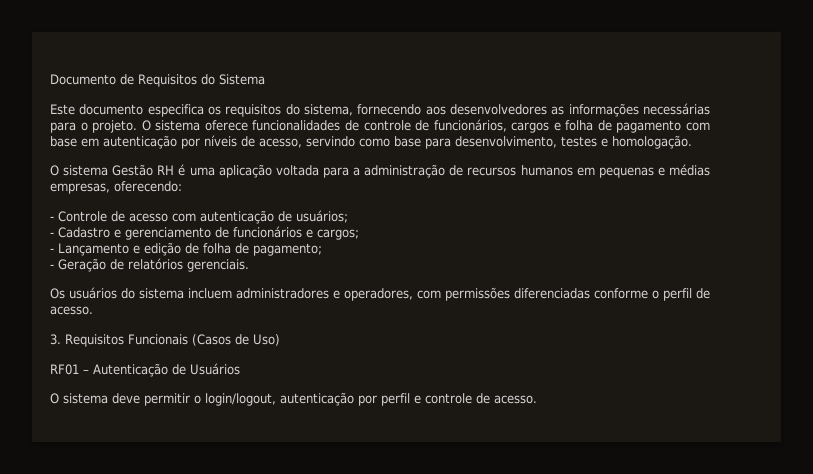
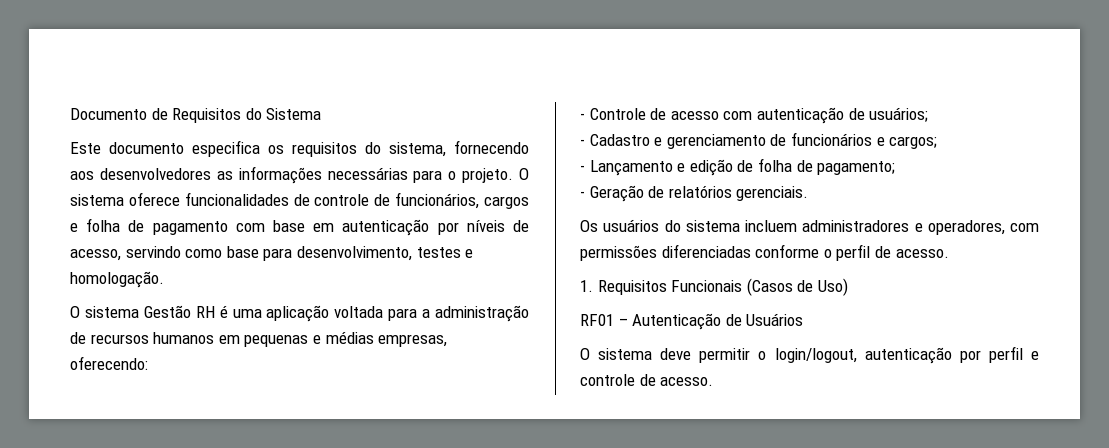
- 3. Requisitos Funcionais (Casos de Uso)
+ 1. Requisitos Funcionais (Casos de Uso)

